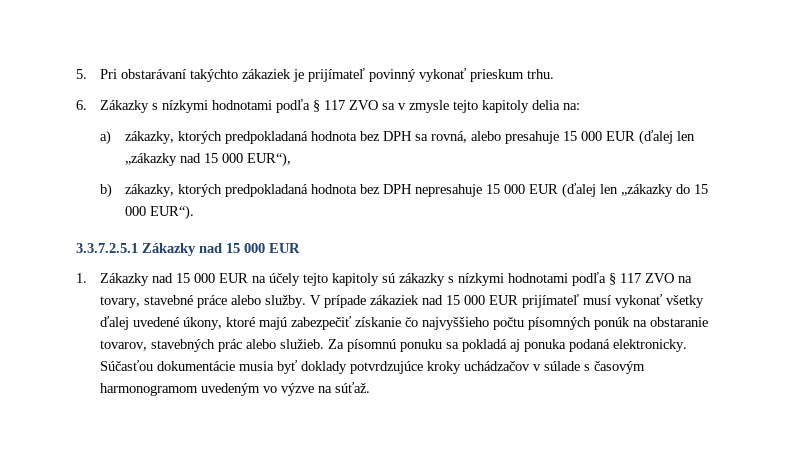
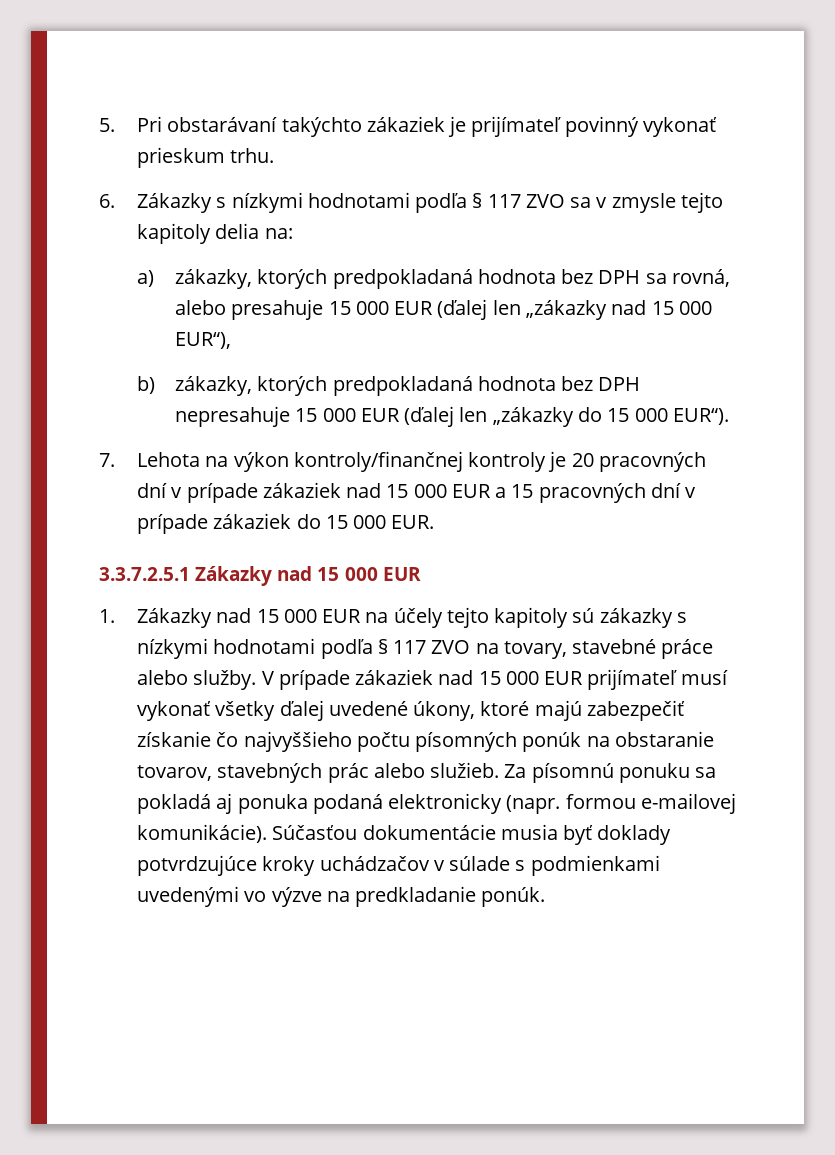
+ 7. Lehota na výkon kontroly/finančnej kontroly je 20 pracovných dní v prípade zákaziek nad 15 000 EUR a 15 pracovných dní v prípade zákaziek do 15 000 EUR.
- Za písomnú ponuku sa pokladá aj ponuka podaná elektronicky.
+ Za písomnú ponuku sa pokladá aj ponuka podaná elektronicky (napr. formou e-mailovej komunikácie).
- Súčasťou dokumentácie musia byť doklady potvrdzujúce kroky uchádzačov v súlade s časovým harmonogramom uvedeným vo výzve na súťaž.
+ Súčasťou dokumentácie musia byť doklady potvrdzujúce kroky uchádzačov v súlade s podmienkami uvedenými vo výzve na predkladanie ponúk.

